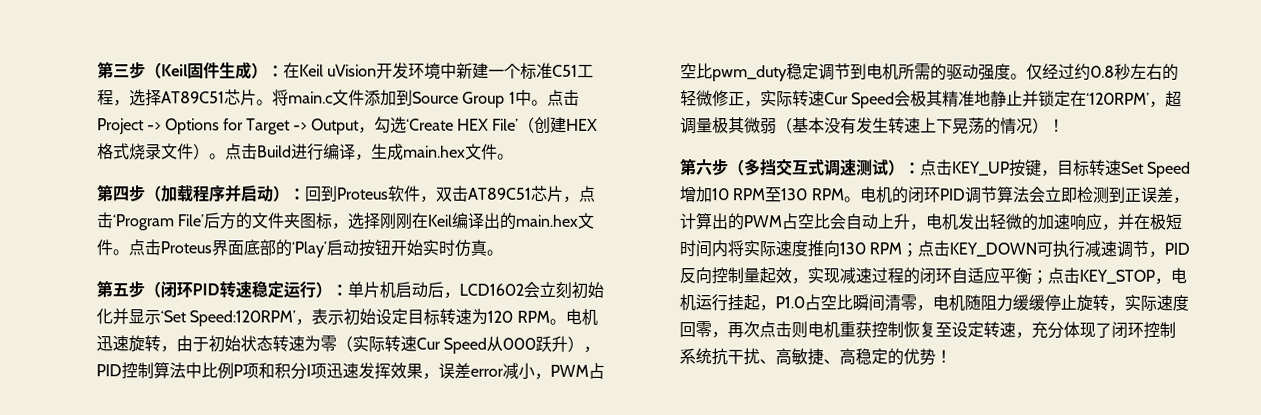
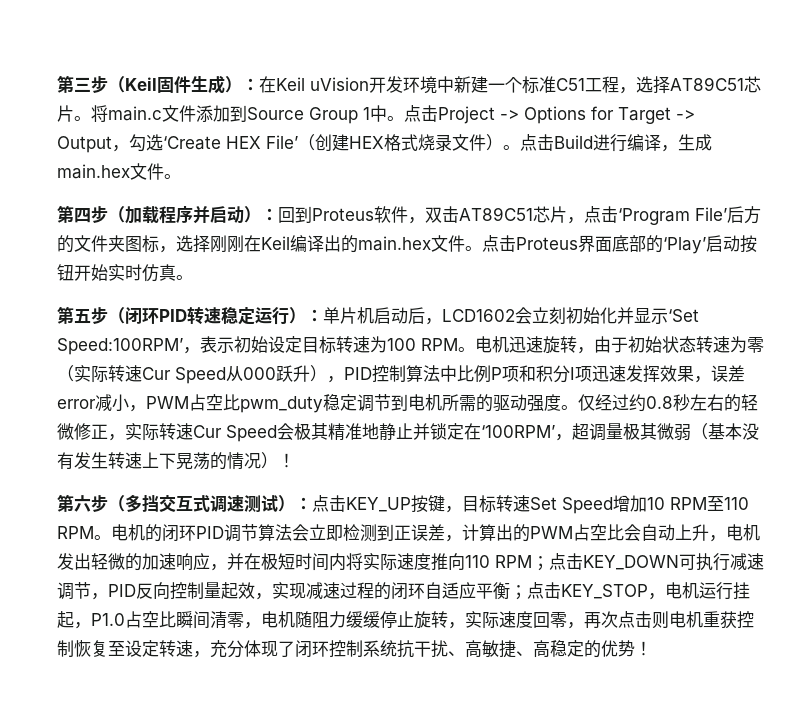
- 第五步（闭环PID转速稳定运行）：单片机启动后，LCD1602会立刻初始化并显示‘Set Speed:120RPM’，表示初始设定目标转速为120 RPM。
+ 第五步（闭环PID转速稳定运行）：单片机启动后，LCD1602会立刻初始化并显示‘Set Speed:100RPM’，表示初始设定目标转速为100 RPM。
- 仅经过约0.8秒左右的轻微修正，实际转速Cur Speed会极其精准地静止并锁定在‘120RPM’，超调量极其微弱（基本没有发生转速上下晃荡的情况）！
+ 仅经过约0.8秒左右的轻微修正，实际转速Cur Speed会极其精准地静止并锁定在‘100RPM’，超调量极其微弱（基本没有发生转速上下晃荡的情况）！
- 第六步（多挡交互式调速测试）：点击KEY_UP按键，目标转速Set Speed增加10 RPM至130 RPM。
+ 第六步（多挡交互式调速测试）：点击KEY_UP按键，目标转速Set Speed增加10 RPM至110 RPM。
- 电机的闭环PID调节算法会立即检测到正误差，计算出的PWM占空比会自动上升，电机发出轻微的加速响应，并在极短时间内将实际速度推向130 RPM；
+ 电机的闭环PID调节算法会立即检测到正误差，计算出的PWM占空比会自动上升，电机发出轻微的加速响应，并在极短时间内将实际速度推向110 RPM；

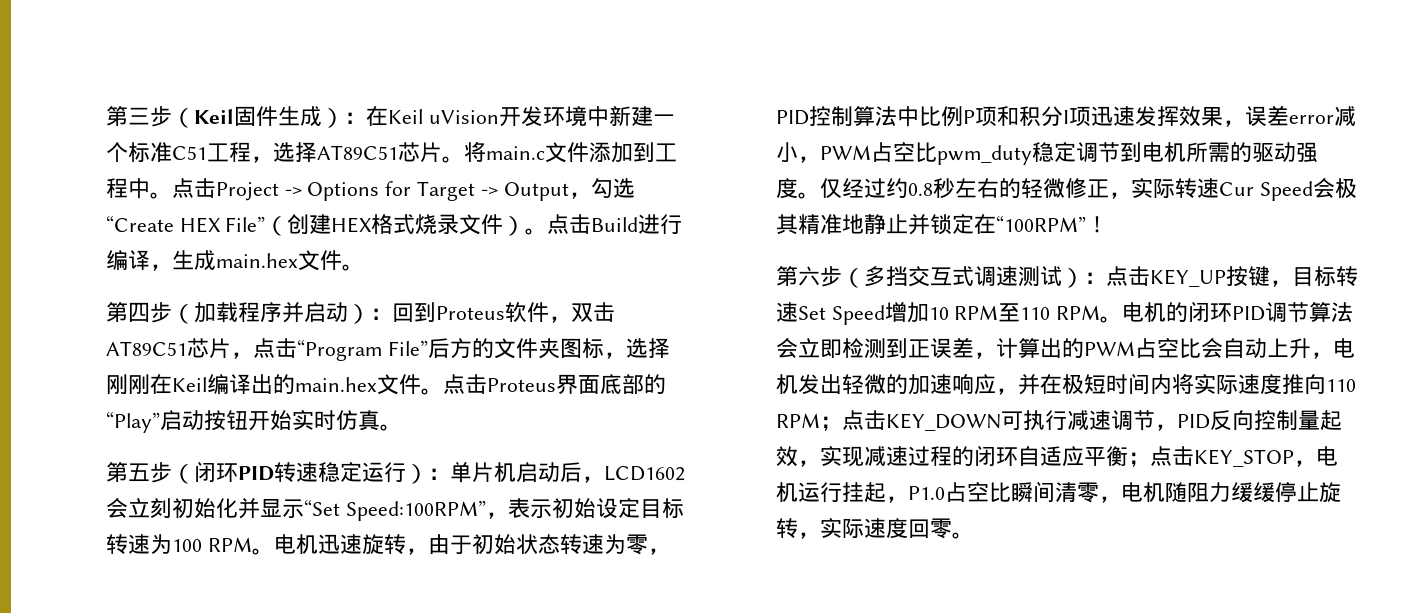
- 将main.c文件添加到Source Group 1中。
+ 将main.c文件添加到工程中。
- 点击Project -> Options for Target -> Output，勾选‘Create HEX File’（创建HEX格式烧录文件）。
+ 点击Project -> Options for Target -> Output，勾选“Create HEX File”（创建HEX格式烧录文件）。
- 第四步（加载程序并启动）：回到Proteus软件，双击AT89C51芯片，点击‘Program File’后方的文件夹图标，选择刚刚在Keil编译出的main.hex文件。
+ 第四步（加载程序并启动）：回到Proteus软件，双击AT89C51芯片，点击“Program File”后方的文件夹图标，选择刚刚在Keil编译出的main.hex文件。
- 点击Proteus界面底部的‘Play’启动按钮开始实时仿真。
+ 点击Proteus界面底部的“Play”启动按钮开始实时仿真。
- 第五步（闭环PID转速稳定运行）：单片机启动后，LCD1602会立刻初始化并显示‘Set Speed:100RPM’，表示初始设定目标转速为100 RPM。
+ 第五步（闭环PID转速稳定运行）：单片机启动后，LCD1602会立刻初始化并显示“Set Speed:100RPM”，表示初始设定目标转速为100 RPM。
- 电机迅速旋转，由于初始状态转速为零（实际转速Cur Speed从000跃升），PID控制算法中比例P项和积分I项迅速发挥效果，误差error减小，PWM占空比pwm_duty稳定调节到电机所需的驱动强度。
+ 电机迅速旋转，由于初始状态转速为零，PID控制算法中比例P项和积分I项迅速发挥效果，误差error减小，PWM占空比pwm_duty稳定调节到电机所需的驱动强度。
- 仅经过约0.8秒左右的轻微修正，实际转速Cur Speed会极其精准地静止并锁定在‘100RPM’，超调量极其微弱（基本没有发生转速上下晃荡的情况）！
+ 仅经过约0.8秒左右的轻微修正，实际转速Cur Speed会极其精准地静止并锁定在“100RPM”！
- 点击KEY_STOP，电机运行挂起，P1.0占空比瞬间清零，电机随阻力缓缓停止旋转，实际速度回零，再次点击则电机重获控制恢复至设定转速，充分体现了闭环控制系统抗干扰、高敏捷、高稳定的优势！
+ 点击KEY_STOP，电机运行挂起，P1.0占空比瞬间清零，电机随阻力缓缓停止旋转，实际速度回零。

